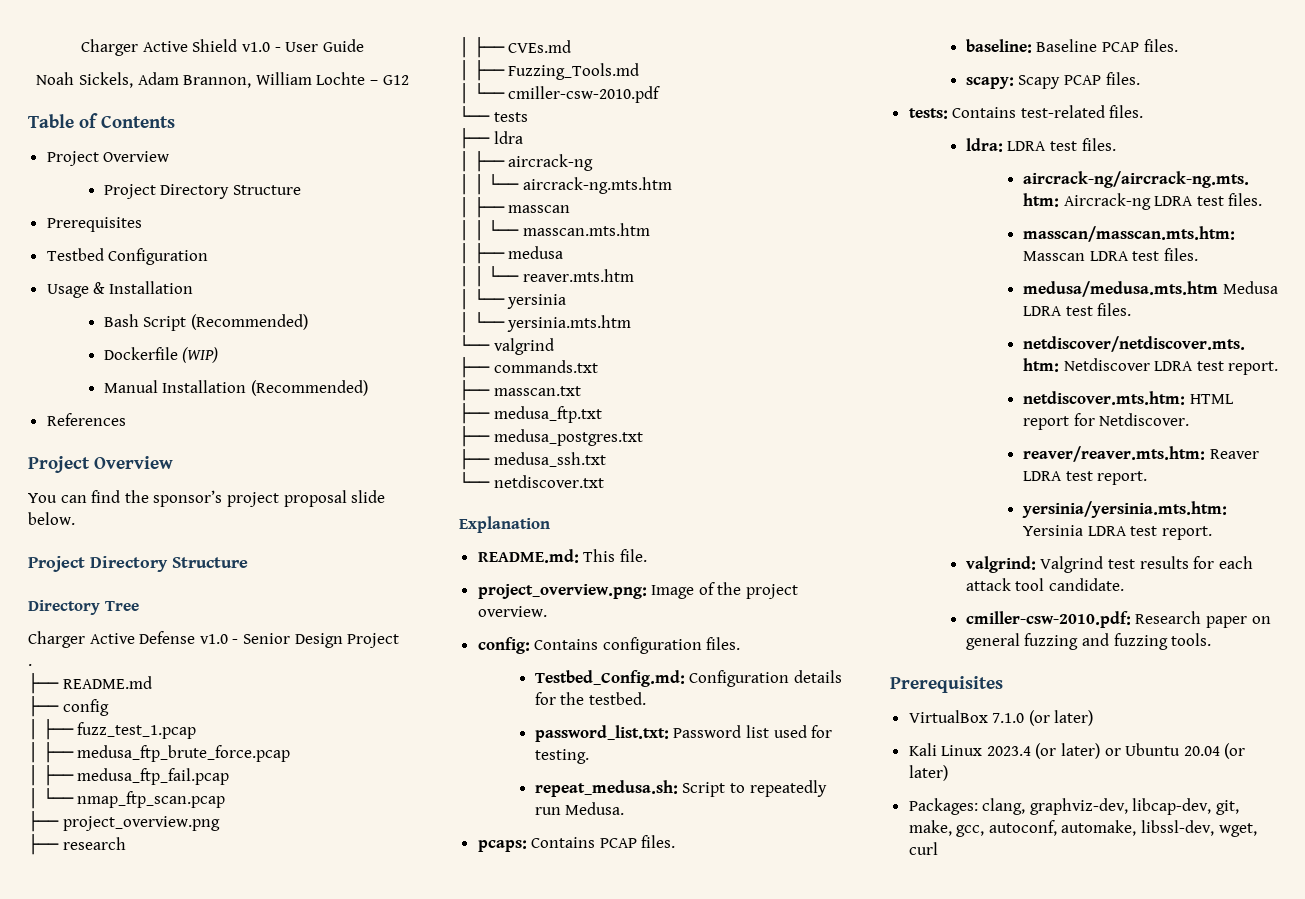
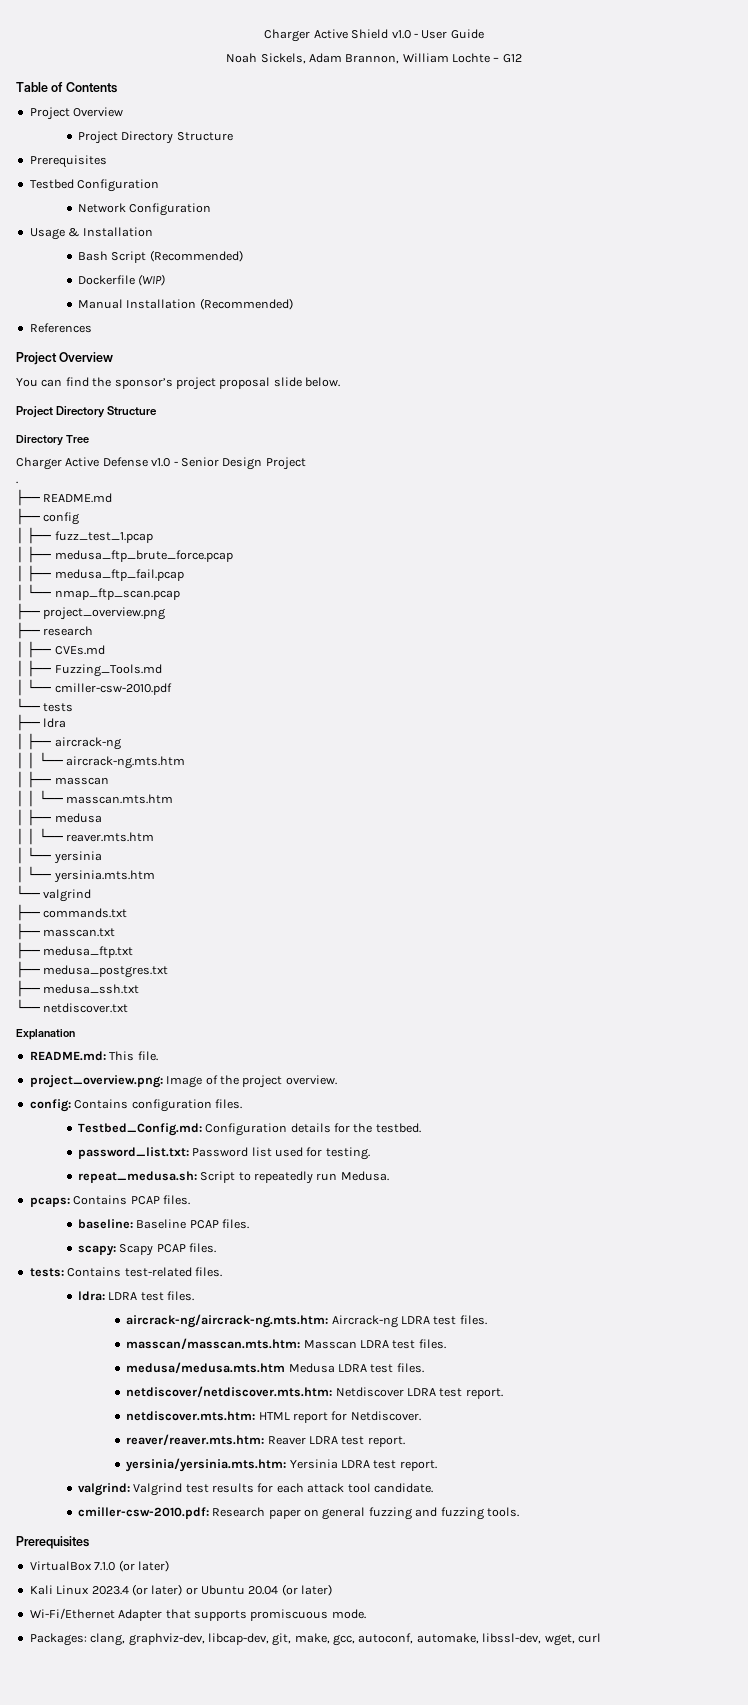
+ Network Configuration
+ Wi-Fi/Ethernet Adapter that supports promiscuous mode.

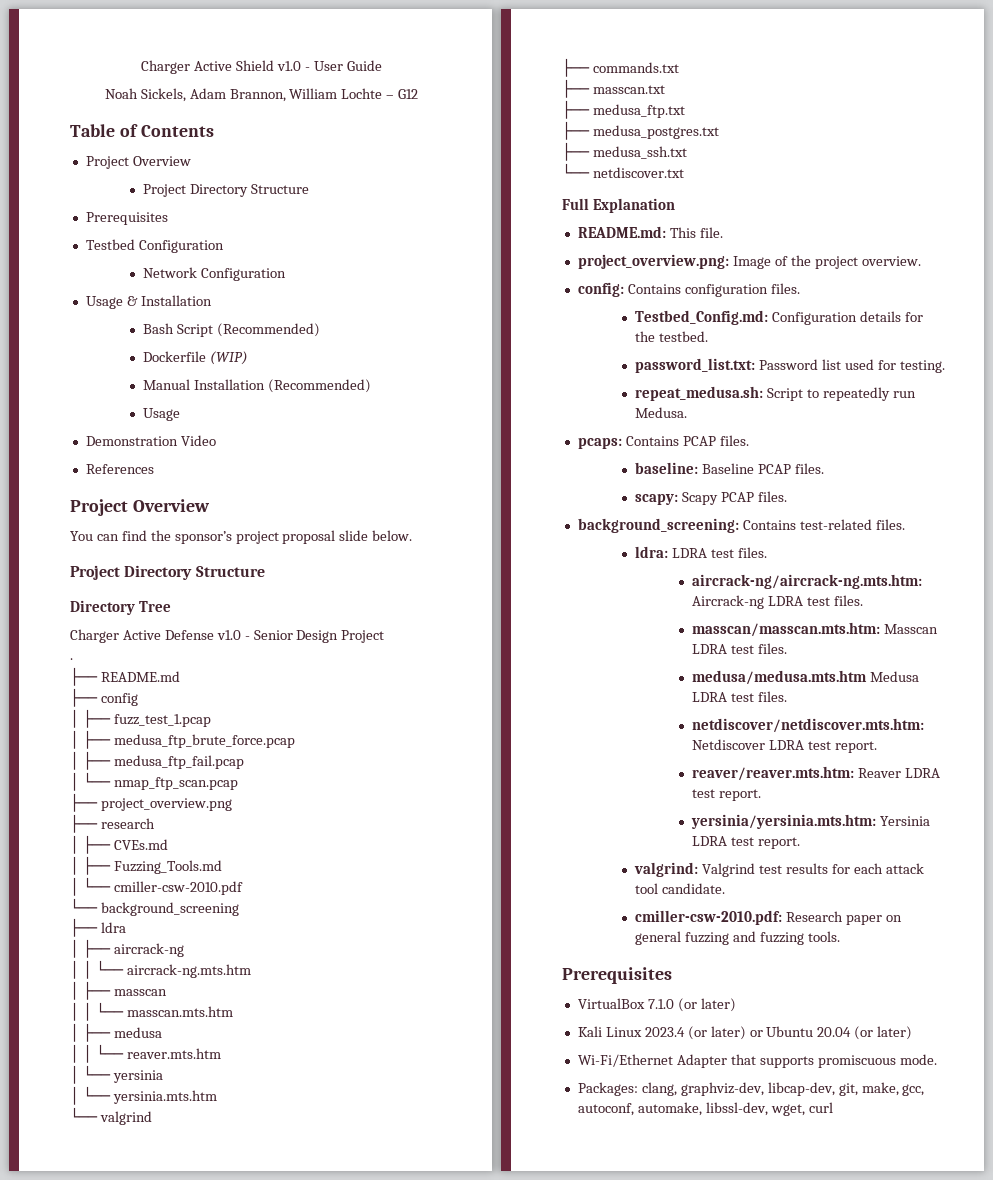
  Manual Installation (Recommended)
+ Usage
+ Demonstration Video
- └── tests
+ └── background_screening
- Explanation
+ Full Explanation
- tests: Contains test-related files.
+ background_screening: Contains test-related files.
- netdiscover.mts.htm: HTML report for Netdiscover.

